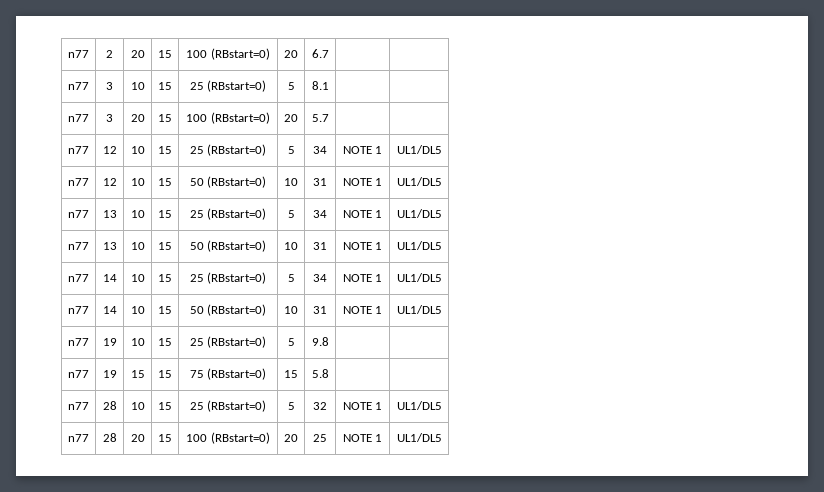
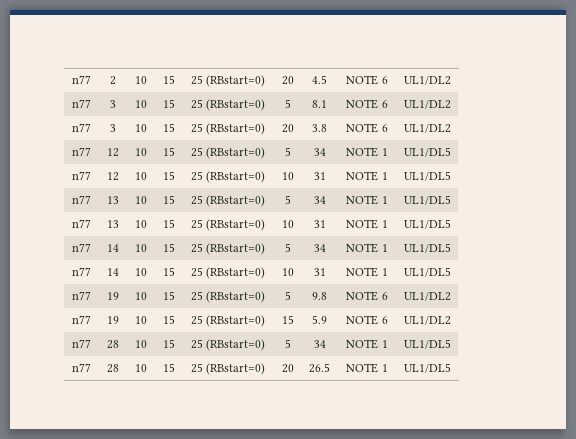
- n77 | 2 | 20 | 15 | 100 (RBstart=0) | 20 | 6.7 | |
+ n77 | 2 | 10 | 15 | 25 (RBstart=0) | 20 | 4.5 | NOTE 6 | UL1/DL2
- n77 | 3 | 10 | 15 | 25 (RBstart=0) | 5 | 8.1 | |
- n77 | 3 | 20 | 15 | 100 (RBstart=0) | 20 | 5.7 | |
+ n77 | 3 | 10 | 15 | 25 (RBstart=0) | 5 | 8.1 | NOTE 6 | UL1/DL2
+ n77 | 3 | 10 | 15 | 25 (RBstart=0) | 20 | 3.8 | NOTE 6 | UL1/DL2
- n77 | 12 | 10 | 15 | 50 (RBstart=0) | 10 | 31 | NOTE 1 | UL1/DL5
+ n77 | 12 | 10 | 15 | 25 (RBstart=0) | 10 | 31 | NOTE 1 | UL1/DL5
- n77 | 13 | 10 | 15 | 50 (RBstart=0) | 10 | 31 | NOTE 1 | UL1/DL5
+ n77 | 13 | 10 | 15 | 25 (RBstart=0) | 10 | 31 | NOTE 1 | UL1/DL5
- n77 | 14 | 10 | 15 | 50 (RBstart=0) | 10 | 31 | NOTE 1 | UL1/DL5
+ n77 | 14 | 10 | 15 | 25 (RBstart=0) | 10 | 31 | NOTE 1 | UL1/DL5
- n77 | 19 | 10 | 15 | 25 (RBstart=0) | 5 | 9.8 | |
- n77 | 19 | 15 | 15 | 75 (RBstart=0) | 15 | 5.8 | |
+ n77 | 19 | 10 | 15 | 25 (RBstart=0) | 5 | 9.8 | NOTE 6 | UL1/DL2
+ n77 | 19 | 10 | 15 | 25 (RBstart=0) | 15 | 5.9 | NOTE 6 | UL1/DL2
- n77 | 28 | 10 | 15 | 25 (RBstart=0) | 5 | 32 | NOTE 1 | UL1/DL5
+ n77 | 28 | 10 | 15 | 25 (RBstart=0) | 5 | 34 | NOTE 1 | UL1/DL5
- n77 | 28 | 20 | 15 | 100 (RBstart=0) | 20 | 25 | NOTE 1 | UL1/DL5
+ n77 | 28 | 10 | 15 | 25 (RBstart=0) | 20 | 26.5 | NOTE 1 | UL1/DL5

